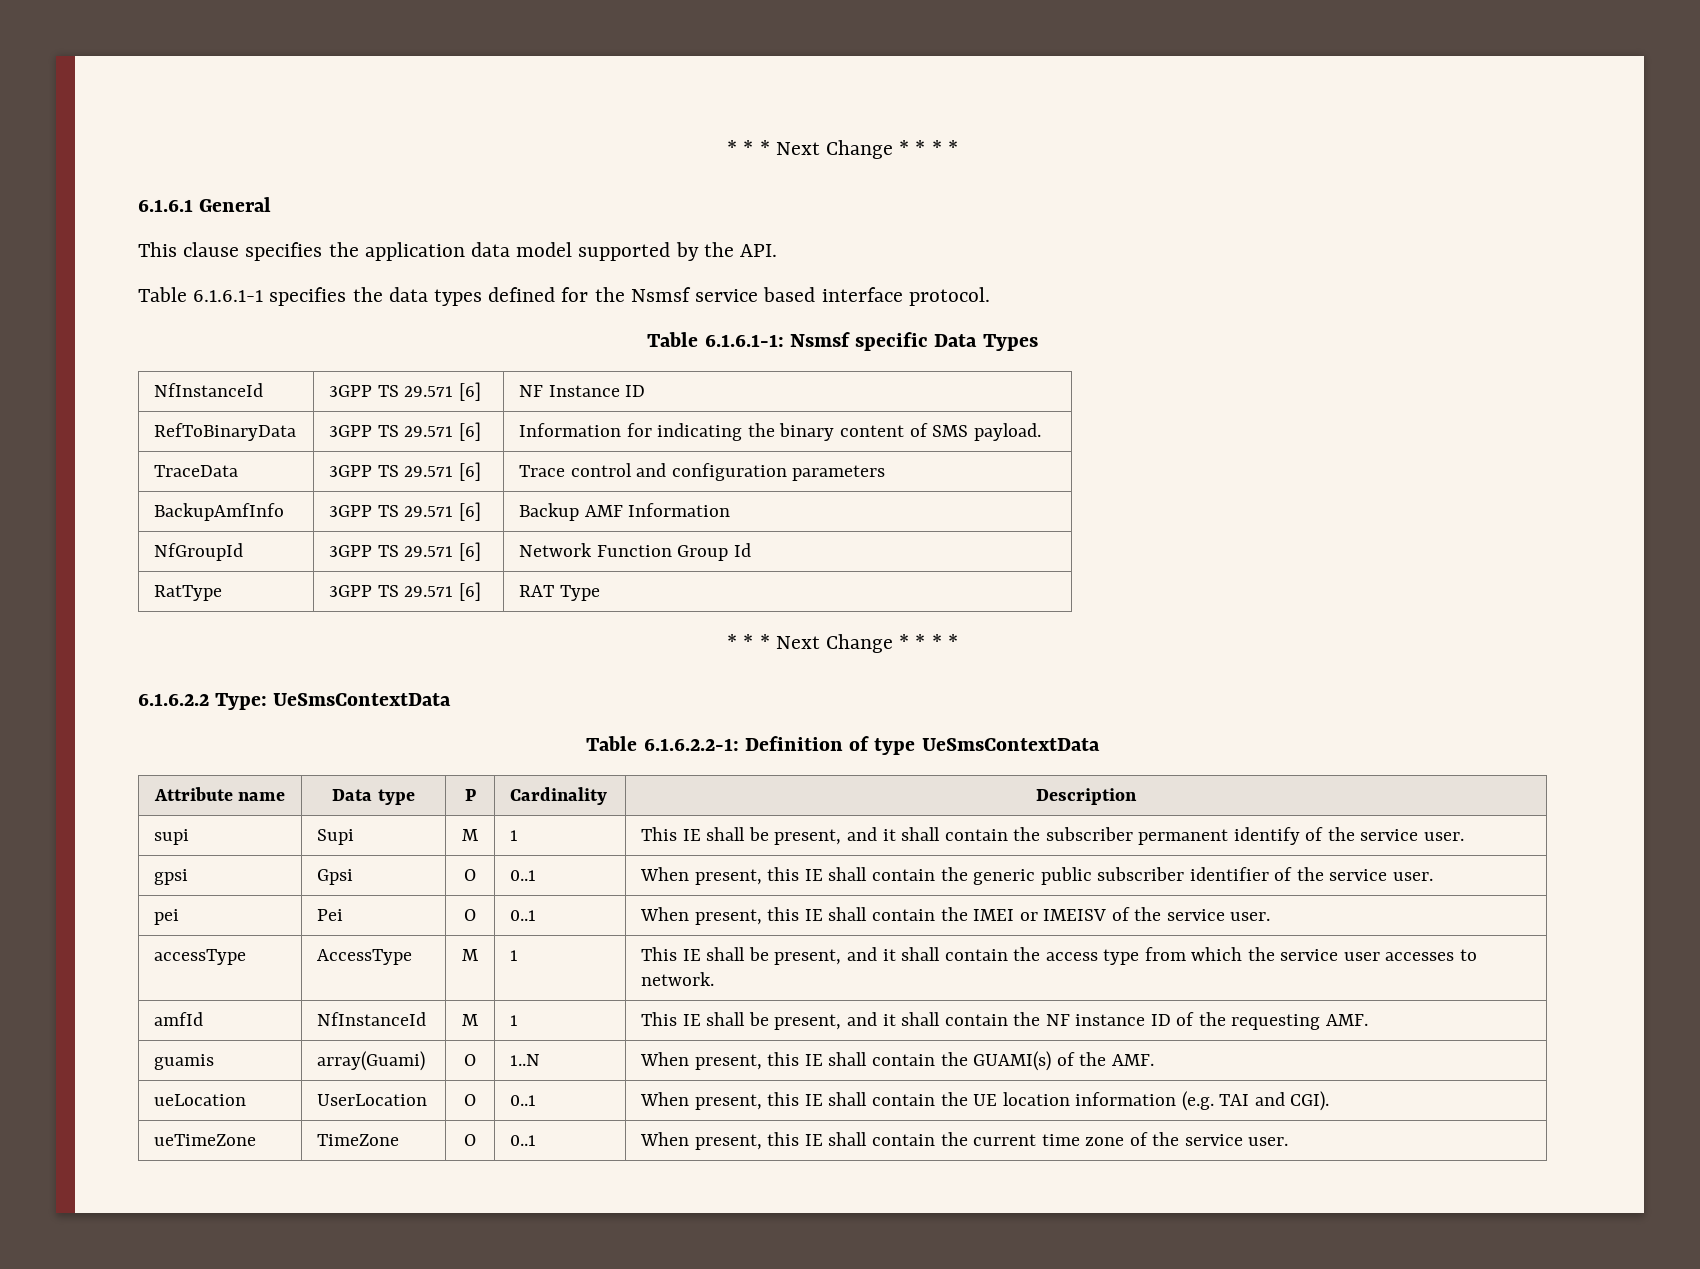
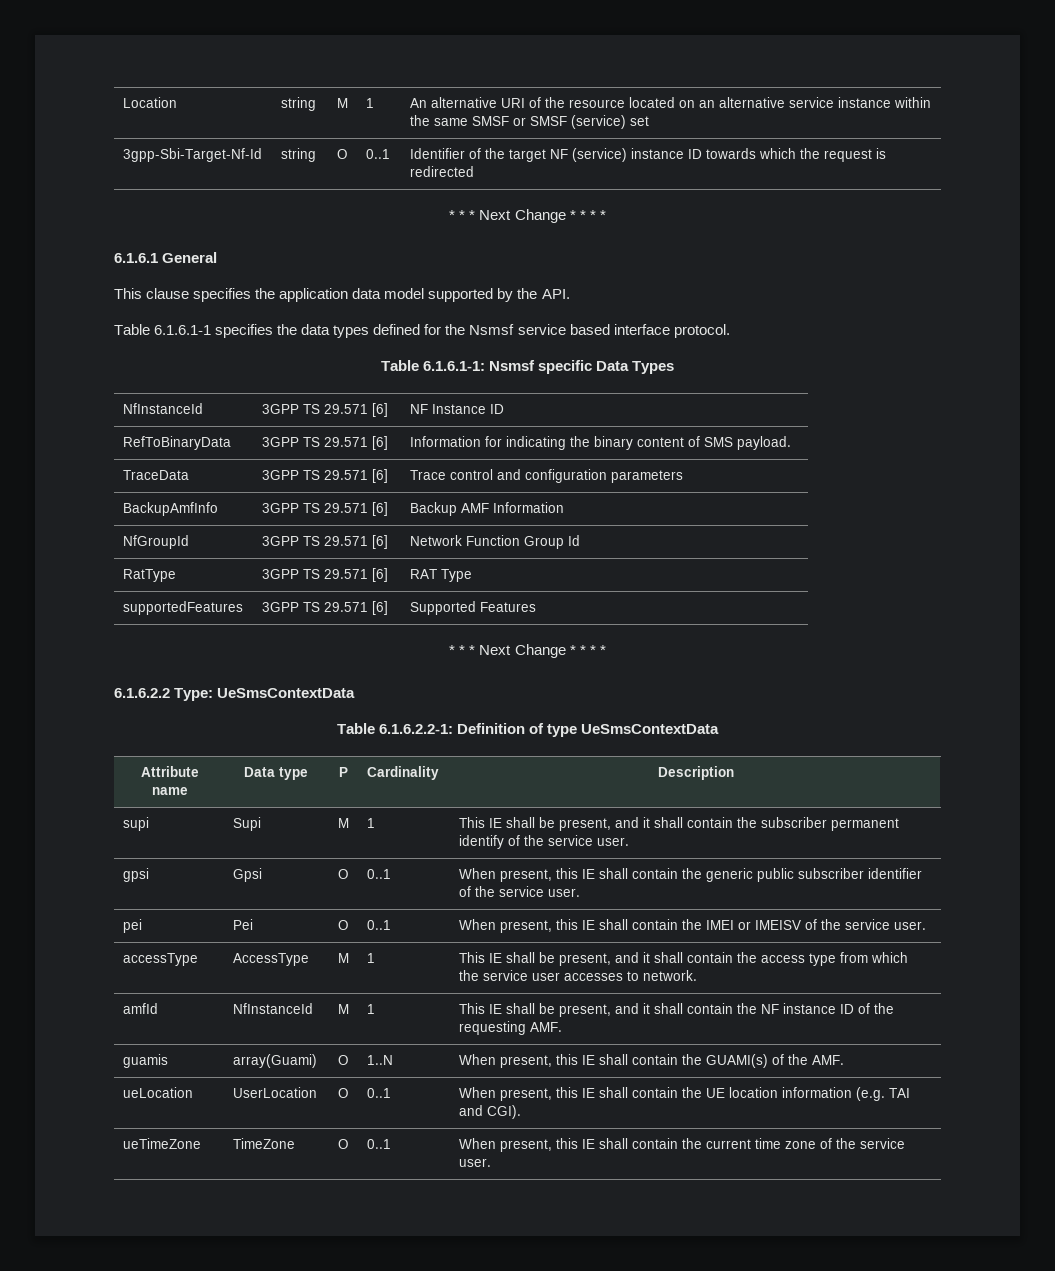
+ Location | string | M | 1 | An alternative URI of the resource located on an alternative service instance within the same SMSF or SMSF (service) set
+ 3gpp-Sbi-Target-Nf-Id | string | O | 0..1 | Identifier of the target NF (service) instance ID towards which the request is redirected
+ supportedFeatures | 3GPP TS 29.571 [6] | Supported Features

